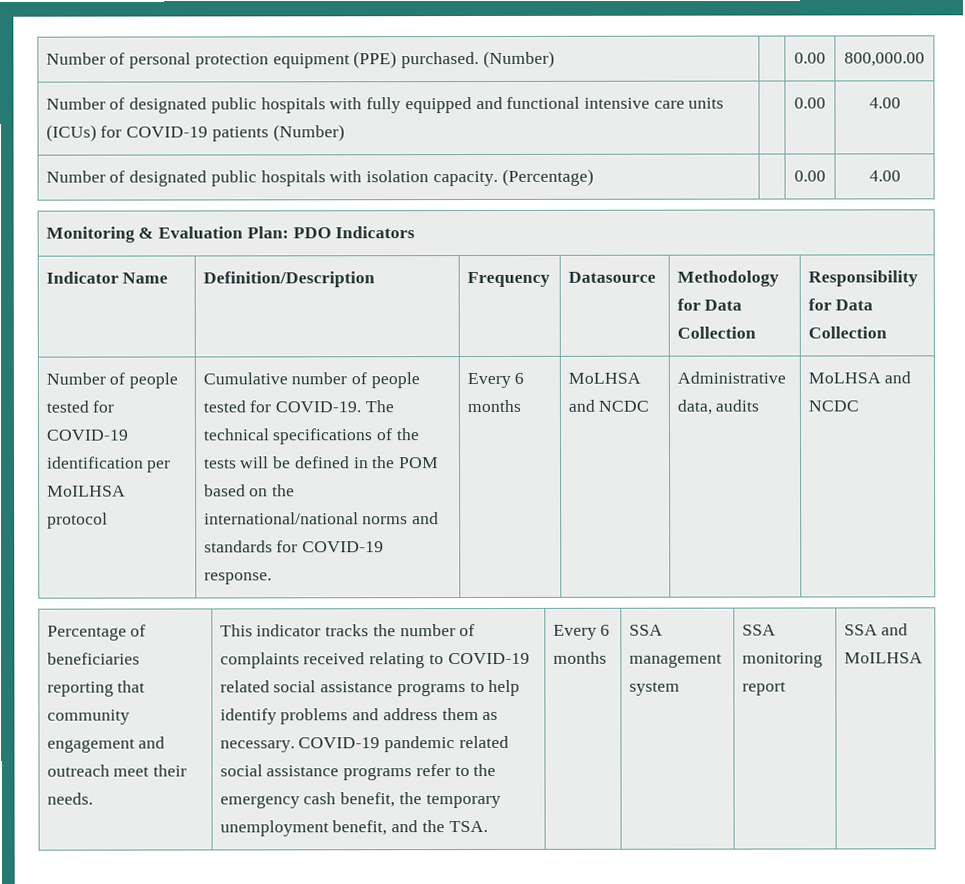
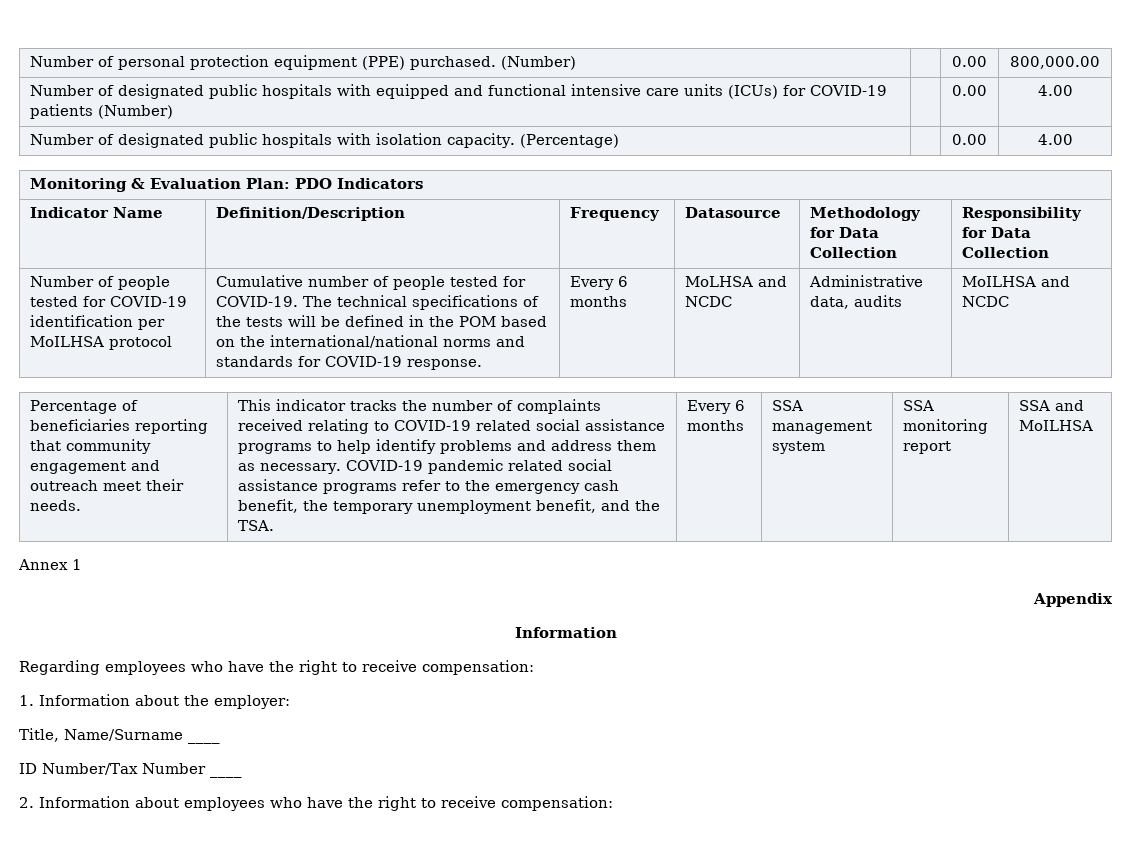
- Number of designated public hospitals with fully equipped and functional intensive care units (ICUs) for COVID-19 patients (Number) | | 0.00 | 4.00
+ Number of designated public hospitals with equipped and functional intensive care units (ICUs) for COVID-19 patients (Number) | | 0.00 | 4.00
- Administrative data, audits | MoLHSA and NCDC
+ Administrative data, audits | MoILHSA and NCDC
+ Annex 1
+ Appendix
+ Information
+ Regarding employees who have the right to receive compensation:
+ 1. Information about the employer:
+ Title, Name/Surname ____
+ ID Number/Tax Number ____
+ 2. Information about employees who have the right to receive compensation:

